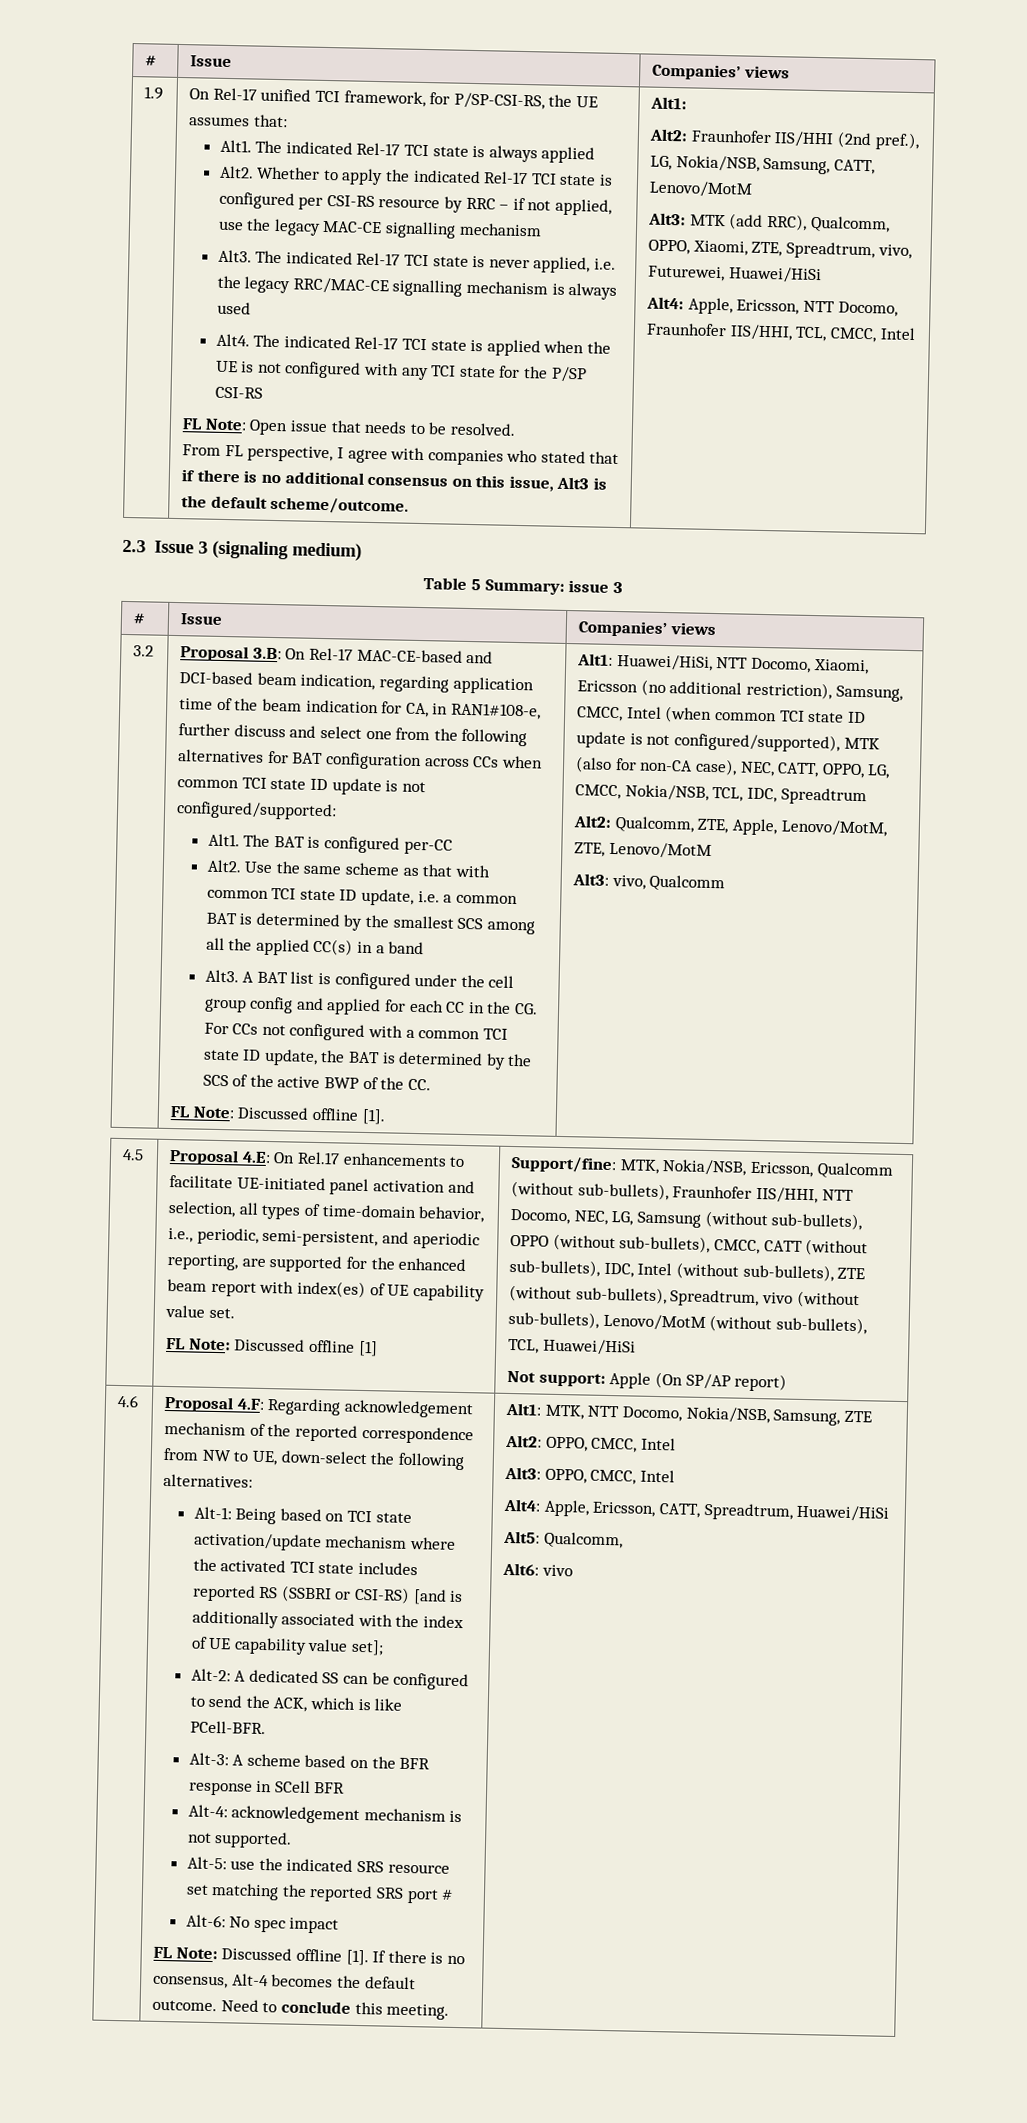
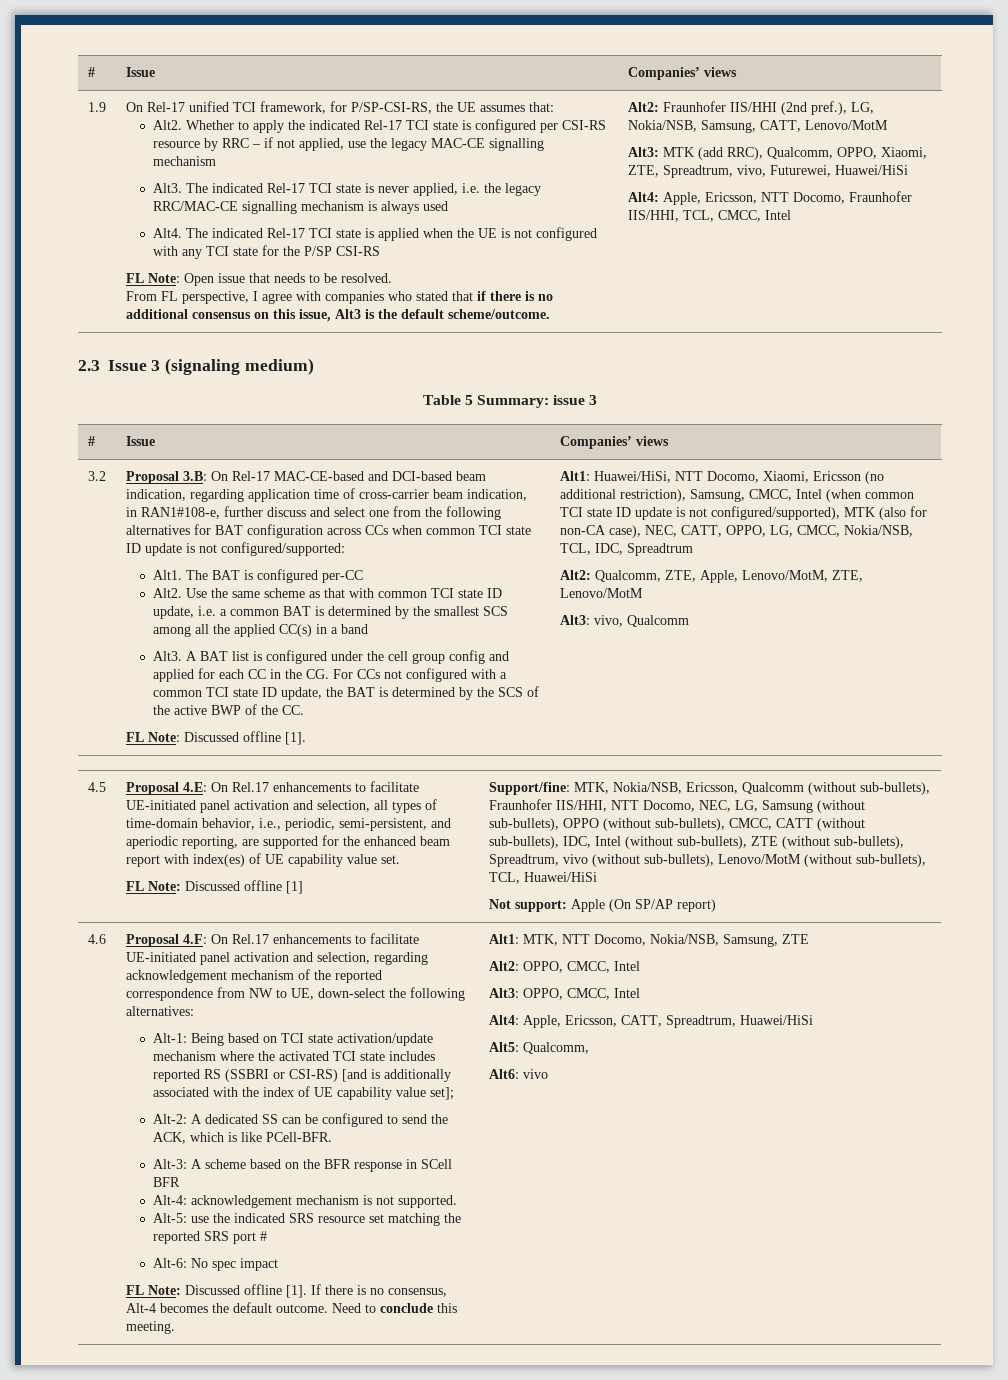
- Alt1. The indicated Rel-17 TCI state is always applied
- From FL perspective, I agree with companies who stated that if there is no additional consensus on this issue, Alt3 is the default scheme/outcome. | Alt1:
+ From FL perspective, I agree with companies who stated that if there is no additional consensus on this issue, Alt3 is the default scheme/outcome.
- Proposal 3.B: On Rel-17 MAC-CE-based and DCI-based beam indication, regarding application time of the beam indication for CA, in RAN1#108-e, further discuss and select one from the following alternatives for BAT configuration across CCs when common TCI state ID update is not configured/supported:
+ Proposal 3.B: On Rel-17 MAC-CE-based and DCI-based beam indication, regarding application time of cross-carrier beam indication, in RAN1#108-e, further discuss and select one from the following alternatives for BAT configuration across CCs when common TCI state ID update is not configured/supported:
- Proposal 4.F: Regarding acknowledgement mechanism of the reported correspondence from NW to UE, down-select the following alternatives:
+ Proposal 4.F: On Rel.17 enhancements to facilitate UE-initiated panel activation and selection, regarding acknowledgement mechanism of the reported correspondence from NW to UE, down-select the following alternatives:

